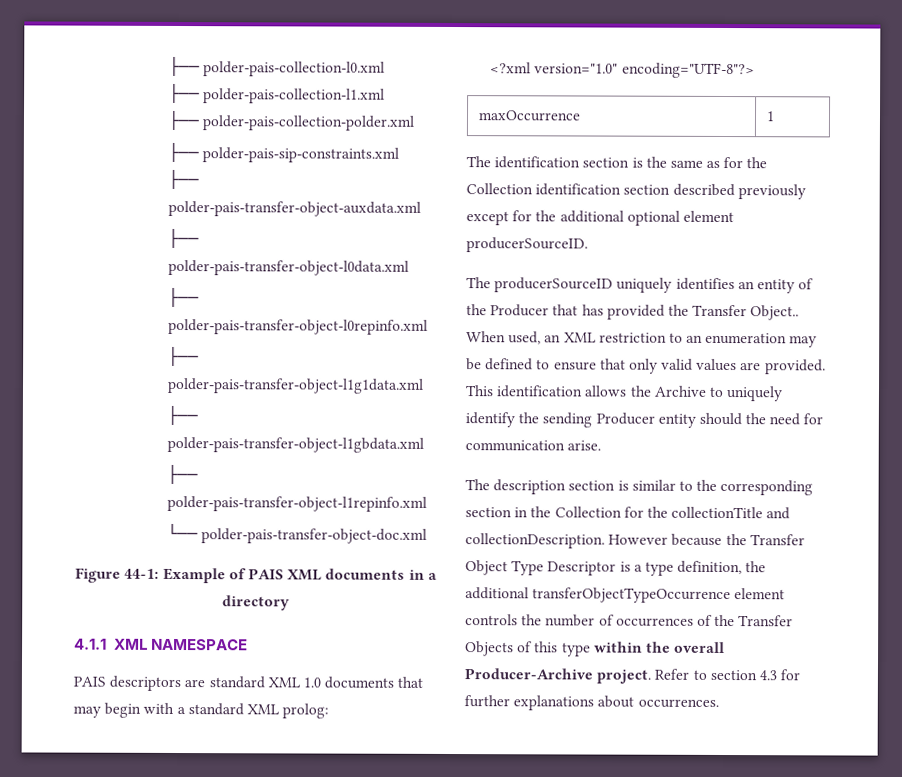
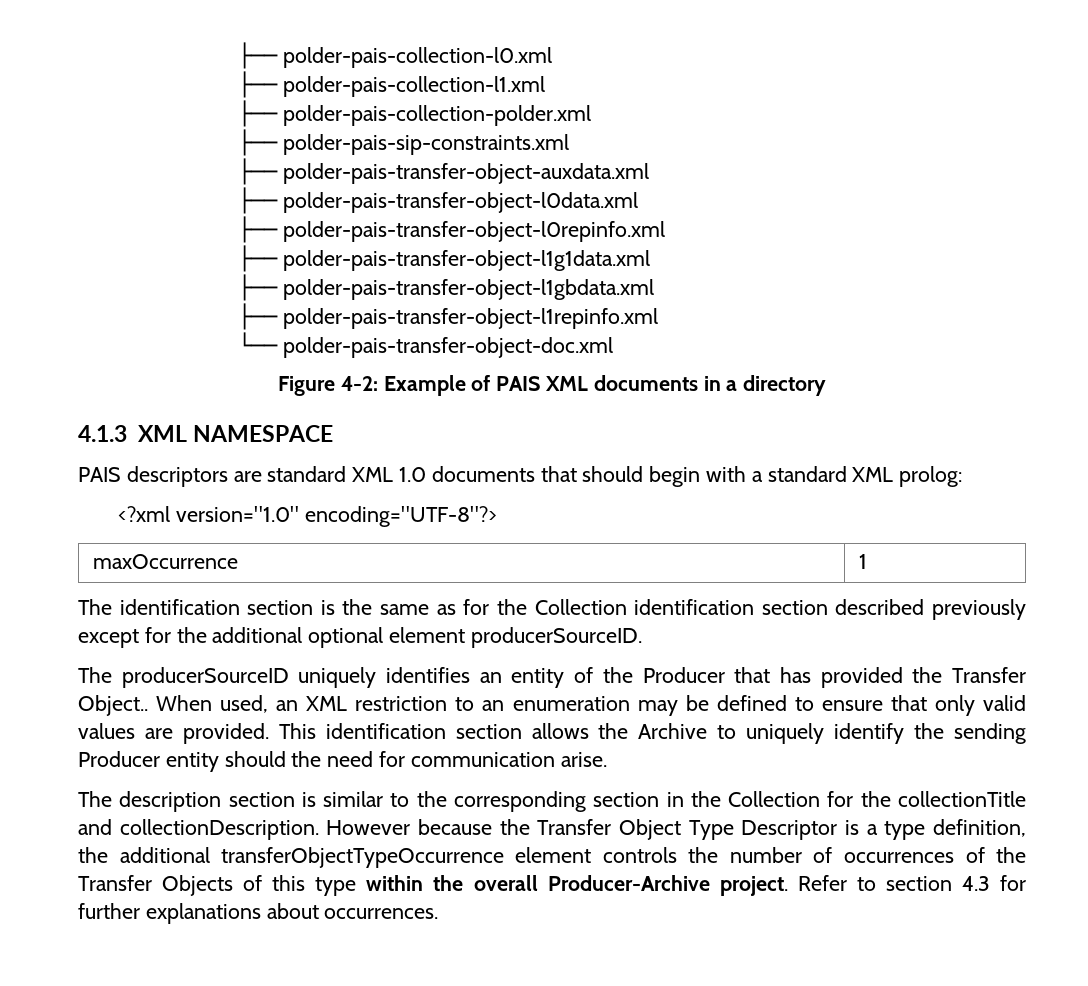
- Figure 44-1: Example of PAIS XML documents in a directory
+ Figure 4-2: Example of PAIS XML documents in a directory
- 4.1.1 XML NAMESPACE
+ 4.1.3 XML NAMESPACE
- PAIS descriptors are standard XML 1.0 documents that may begin with a standard XML prolog:
+ PAIS descriptors are standard XML 1.0 documents that should begin with a standard XML prolog:
- This identification allows the Archive to uniquely identify the sending Producer entity should the need for communication arise.
+ This identification section allows the Archive to uniquely identify the sending Producer entity should the need for communication arise.

